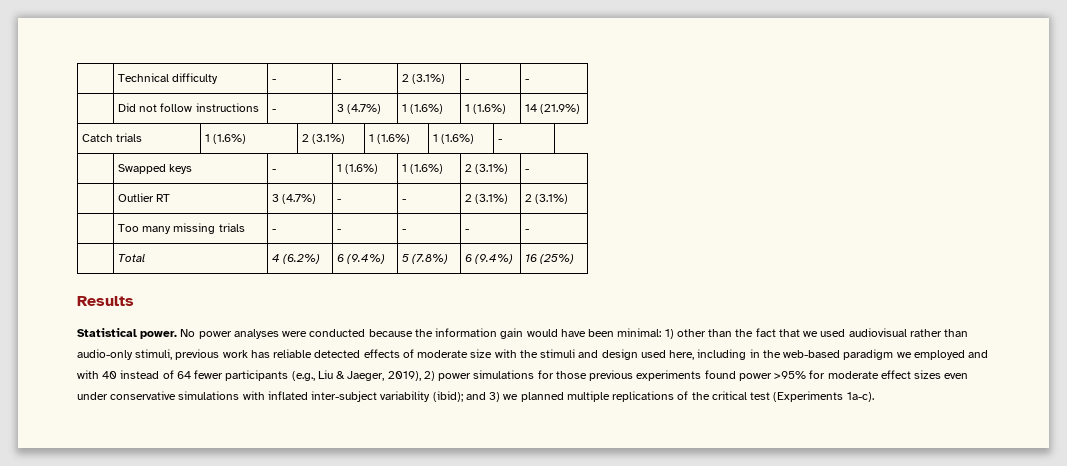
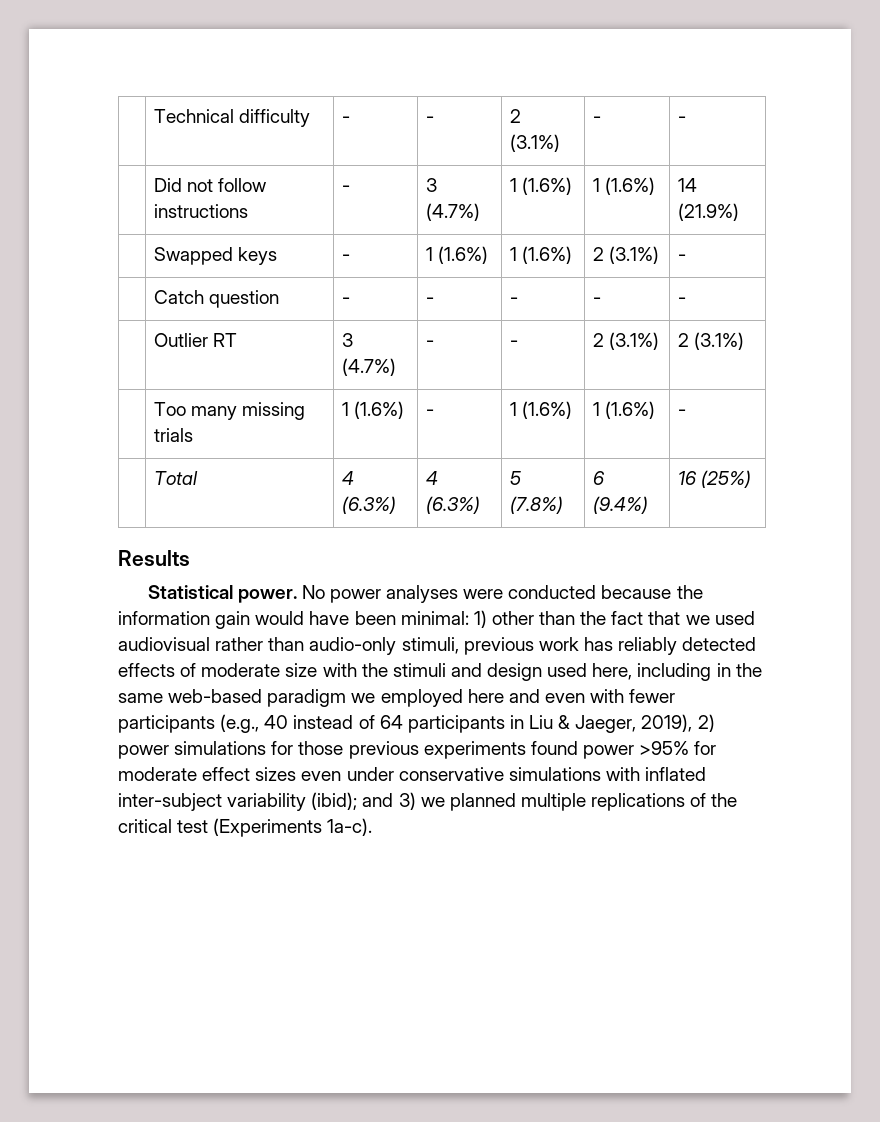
- Catch trials | 1 (1.6%) | 2 (3.1%) | 1 (1.6%) | 1 (1.6%) | -
+ | Catch question | - | - | - | - | -
- | Too many missing trials | - | - | - | - | -
+ | Too many missing trials | 1 (1.6%) | - | 1 (1.6%) | 1 (1.6%) | -
- | Total | 4 (6.2%) | 6 (9.4%) | 5 (7.8%) | 6 (9.4%) | 16 (25%)
+ | Total | 4 (6.3%) | 4 (6.3%) | 5 (7.8%) | 6 (9.4%) | 16 (25%)
- 1) other than the fact that we used audiovisual rather than audio-only stimuli, previous work has reliable detected effects of moderate size with the stimuli and design used here, including in the web-based paradigm we employed and with 40 instead of 64 fewer participants (e.g., Liu & Jaeger, 2019), 2) power simulations for those previous experiments found power >95% for moderate effect sizes even under conservative simulations with inflated inter-subject variability (ibid);
+ 1) other than the fact that we used audiovisual rather than audio-only stimuli, previous work has reliably detected effects of moderate size with the stimuli and design used here, including in the same web-based paradigm we employed here and even with fewer participants (e.g., 40 instead of 64 participants in Liu & Jaeger, 2019), 2) power simulations for those previous experiments found power >95% for moderate effect sizes even under conservative simulations with inflated inter-subject variability (ibid);

